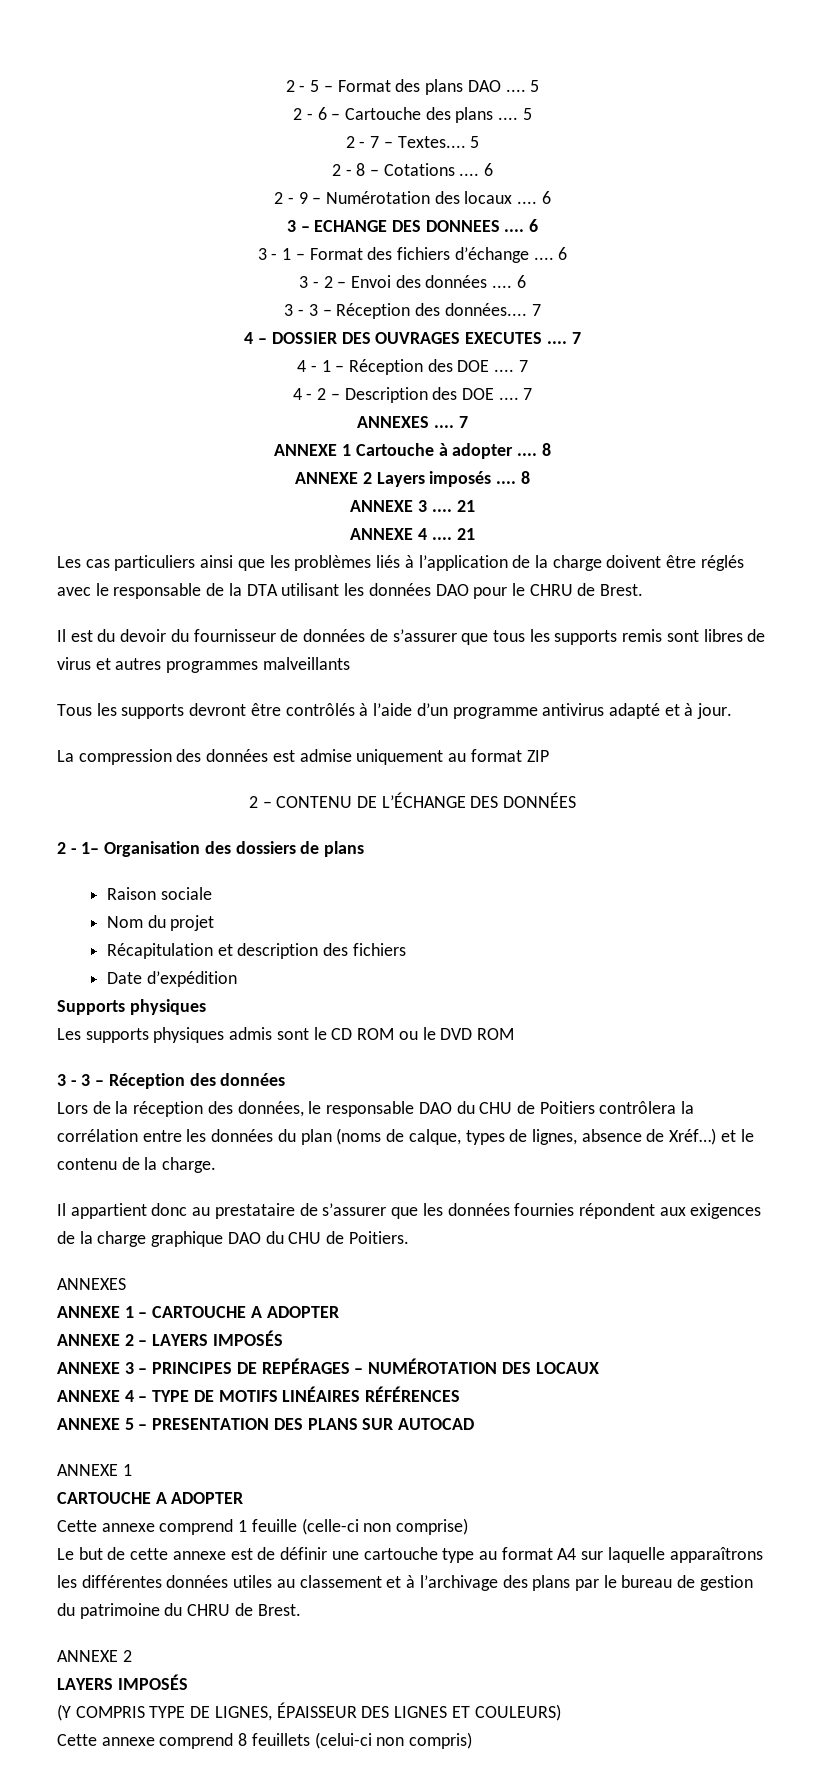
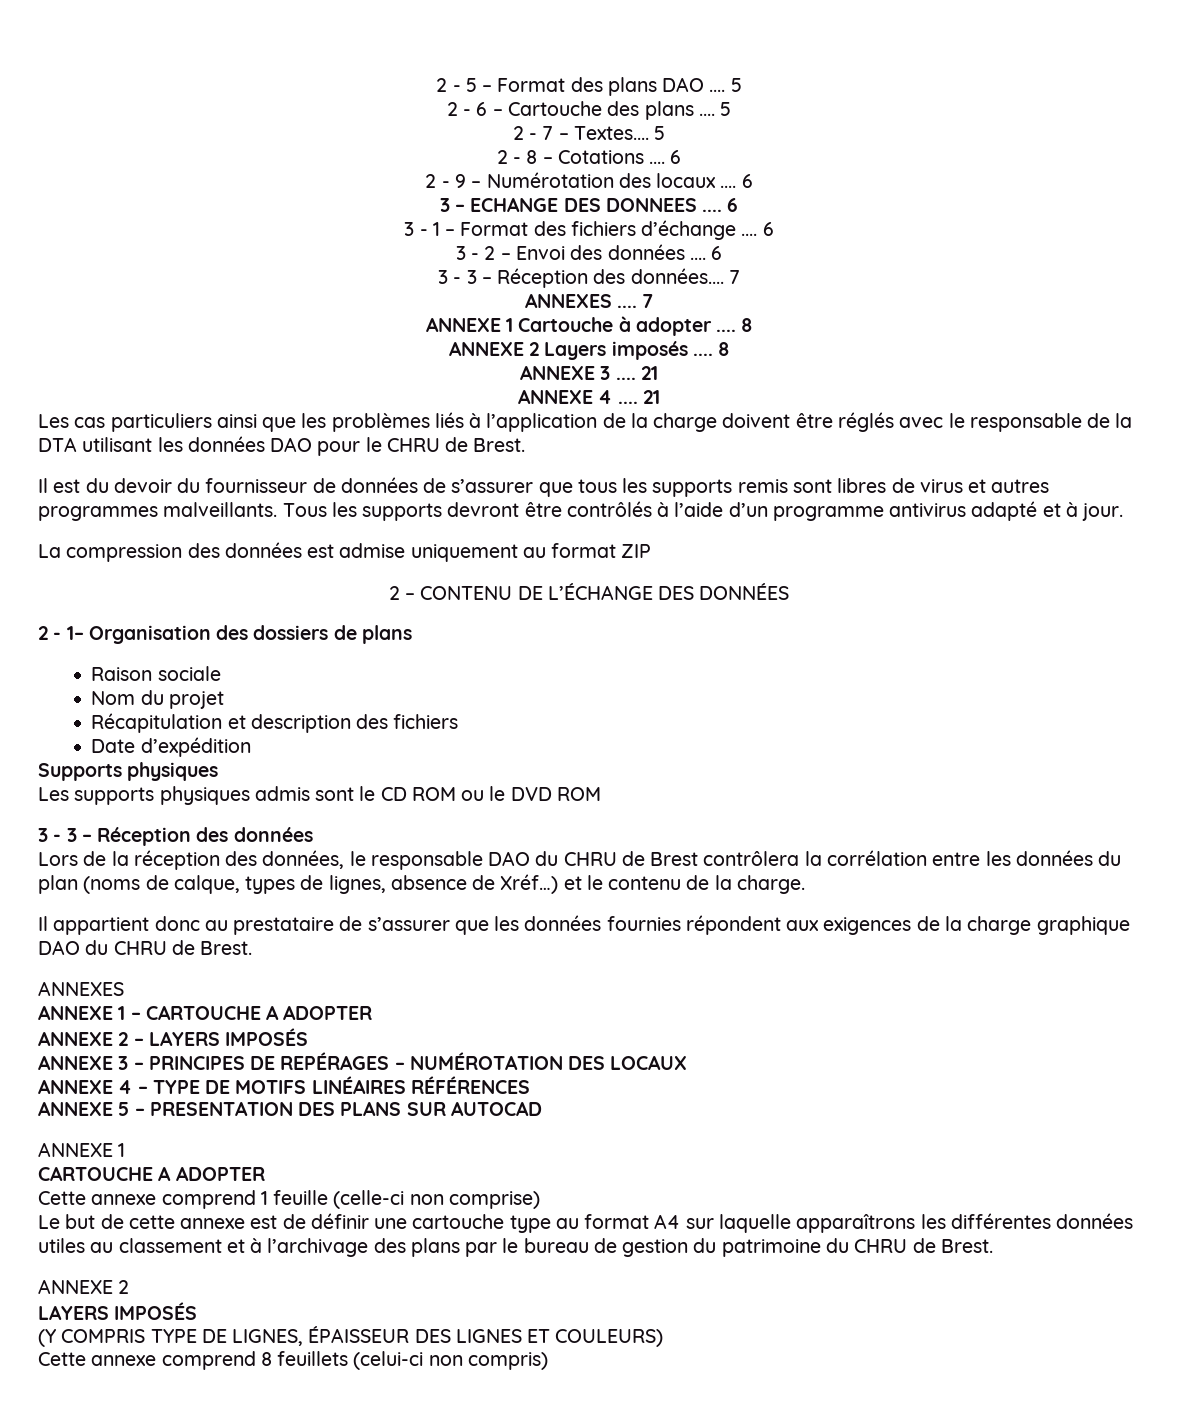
- 4 – DOSSIER DES OUVRAGES EXECUTES .... 7
- 4 - 1 – Réception des DOE .... 7
- 4 - 2 – Description des DOE .... 7
- Il est du devoir du fournisseur de données de s’assurer que tous les supports remis sont libres de virus et autres programmes malveillants
- Tous les supports devront être contrôlés à l’aide d’un programme antivirus adapté et à jour.
+ Il est du devoir du fournisseur de données de s’assurer que tous les supports remis sont libres de virus et autres programmes malveillants. Tous les supports devront être contrôlés à l’aide d’un programme antivirus adapté et à jour.
- Lors de la réception des données, le responsable DAO du CHU de Poitiers contrôlera la corrélation entre les données du plan (noms de calque, types de lignes, absence de Xréf…) et le contenu de la charge.
+ Lors de la réception des données, le responsable DAO du CHRU de Brest contrôlera la corrélation entre les données du plan (noms de calque, types de lignes, absence de Xréf…) et le contenu de la charge.
- Il appartient donc au prestataire de s’assurer que les données fournies répondent aux exigences de la charge graphique DAO du CHU de Poitiers.
+ Il appartient donc au prestataire de s’assurer que les données fournies répondent aux exigences de la charge graphique DAO du CHRU de Brest.

